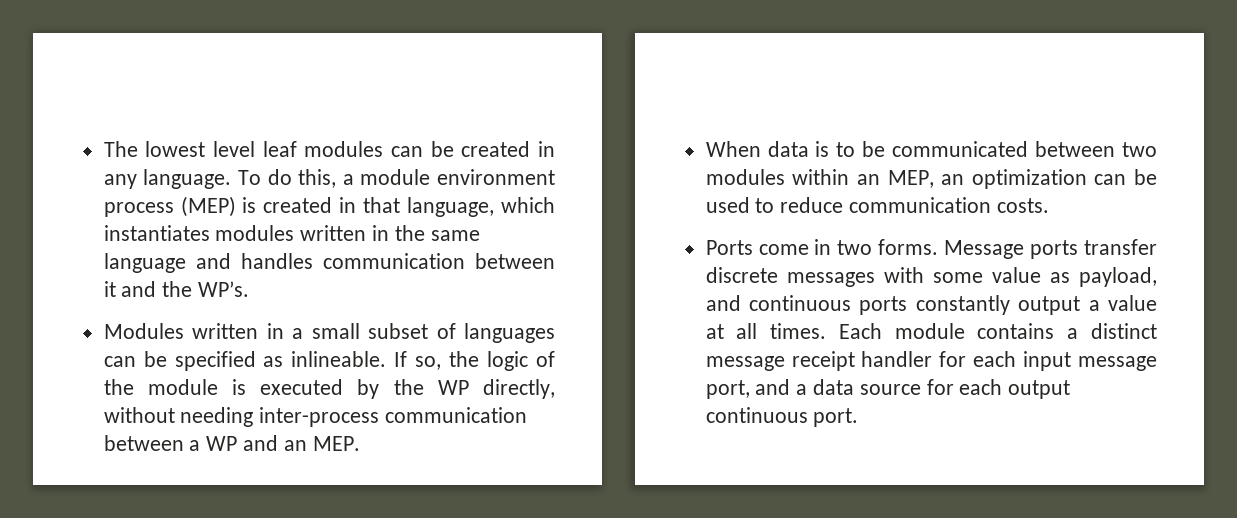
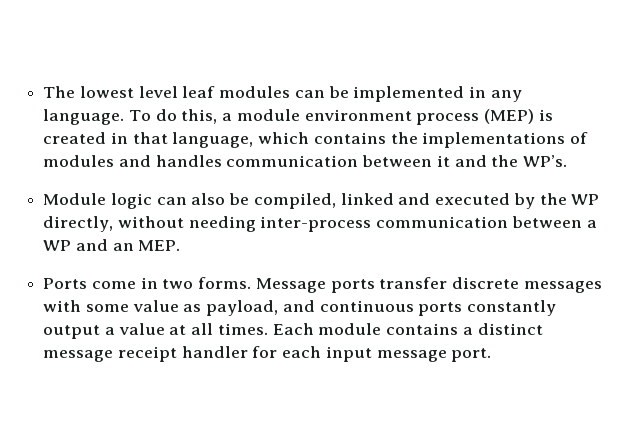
- The lowest level leaf modules can be created in any language.
+ The lowest level leaf modules can be implemented in any language.
- To do this, a module environment process (MEP) is created in that language, which instantiates modules written in the same language and handles communication between it and the WP’s.
+ To do this, a module environment process (MEP) is created in that language, which contains the implementations of modules and handles communication between it and the WP’s.
- Modules written in a small subset of languages can be specified as inlineable. If so, the logic of the module is executed by the WP directly, without needing inter-process communication between a WP and an MEP.
+ Module logic can also be compiled, linked and executed by the WP directly, without needing inter-process communication between a WP and an MEP.
- When data is to be communicated between two modules within an MEP, an optimization can be used to reduce communication costs.
- Each module contains a distinct message receipt handler for each input message port, and a data source for each output continuous port.
+ Each module contains a distinct message receipt handler for each input message port.

